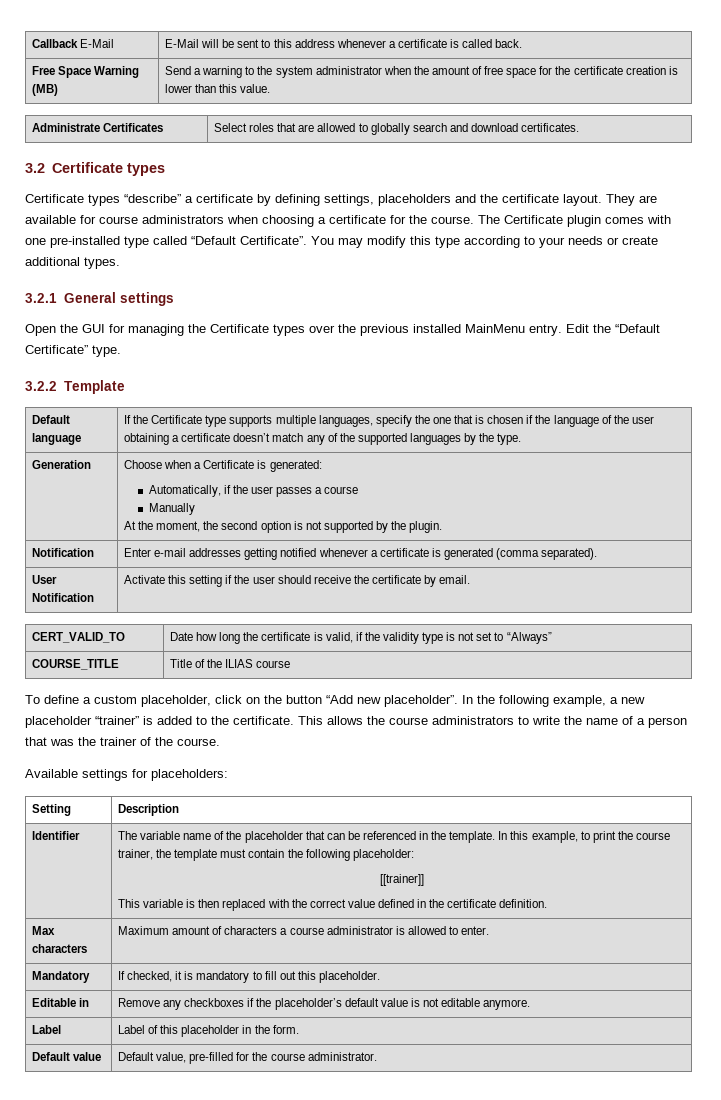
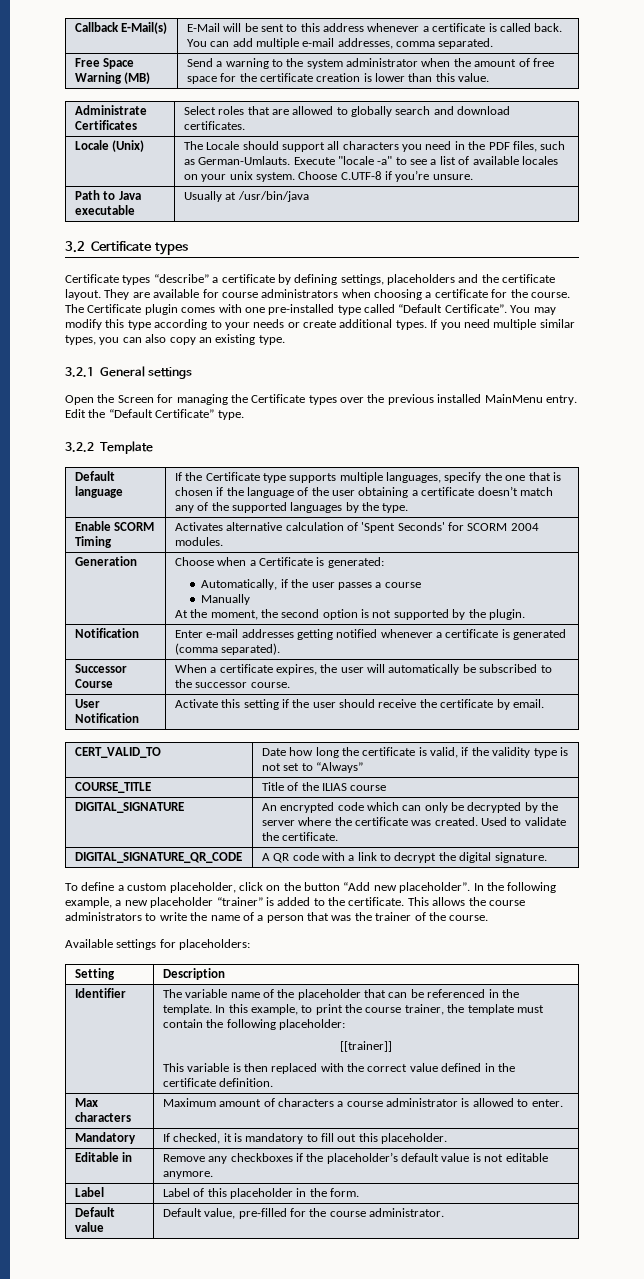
- Callback E-Mail | E-Mail will be sent to this address whenever a certificate is called back.
+ Callback E-Mail(s) | E-Mail will be sent to this address whenever a certificate is called back. You can add multiple e-mail addresses, comma separated.
+ Locale (Unix) | The Locale should support all characters you need in the PDF files, such as German-Umlauts. Execute "locale -a" to see a list of available locales on your unix system. Choose C.UTF-8 if you’re unsure.
+ Path to Java executable | Usually at /usr/bin/java
+ If you need multiple similar types, you can also copy an existing type.
- Open the GUI for managing the Certificate types over the previous installed MainMenu entry.
+ Open the Screen for managing the Certificate types over the previous installed MainMenu entry.
+ Enable SCORM Timing | Activates alternative calculation of 'Spent Seconds' for SCORM 2004 modules.
+ Successor Course | When a certificate expires, the user will automatically be subscribed to the successor course.
+ DIGITAL_SIGNATURE | An encrypted code which can only be decrypted by the server where the certificate was created. Used to validate the certificate.
+ DIGITAL_SIGNATURE_QR_CODE | A QR code with a link to decrypt the digital signature.

